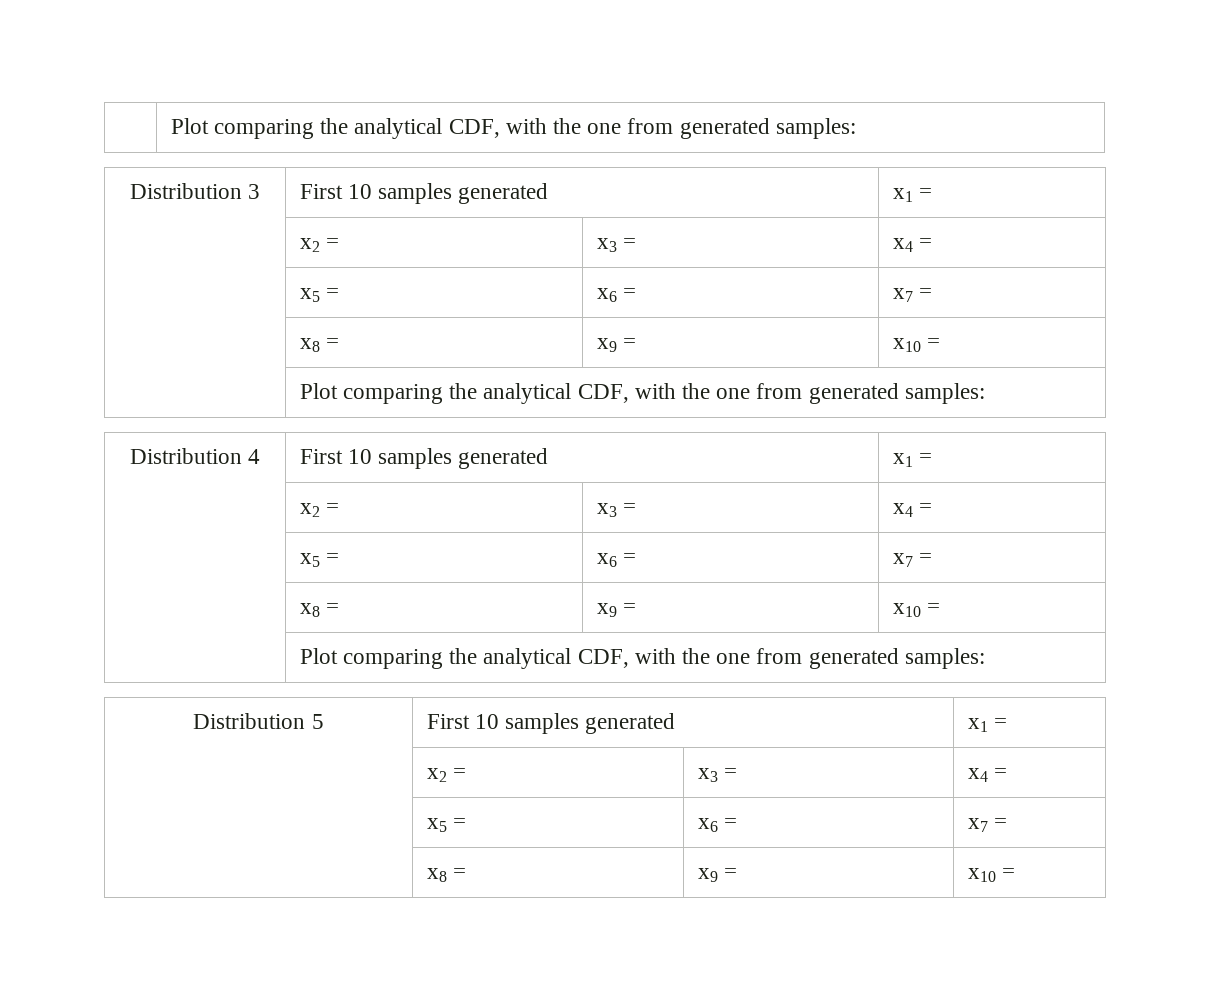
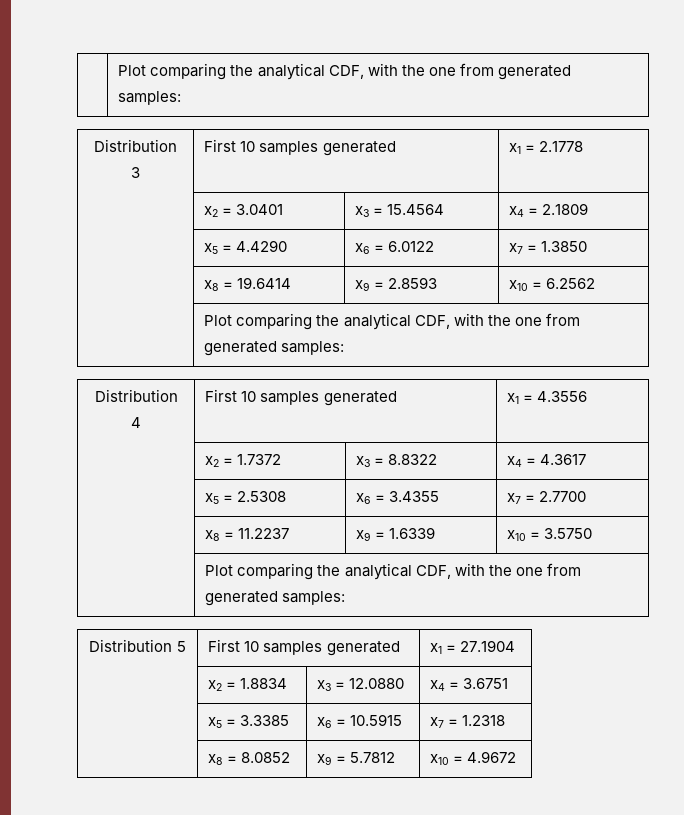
- Distribution 3 | First 10 samples generated | x1 =
- | x2 = | x3 = | x4 =
- | x5 = | x6 = | x7 =
- | x8 = | x9 = | x10 =
+ Distribution 3 | First 10 samples generated | x1 = 2.1778
+ | x2 = 3.0401 | x3 = 15.4564 | x4 = 2.1809
+ | x5 = 4.4290 | x6 = 6.0122 | x7 = 1.3850
+ | x8 = 19.6414 | x9 = 2.8593 | x10 = 6.2562
- Distribution 4 | First 10 samples generated | x1 =
- | x2 = | x3 = | x4 =
- | x5 = | x6 = | x7 =
- | x8 = | x9 = | x10 =
+ Distribution 4 | First 10 samples generated | x1 = 4.3556
+ | x2 = 1.7372 | x3 = 8.8322 | x4 = 4.3617
+ | x5 = 2.5308 | x6 = 3.4355 | x7 = 2.7700
+ | x8 = 11.2237 | x9 = 1.6339 | x10 = 3.5750
- Distribution 5 | First 10 samples generated | x1 =
- | x2 = | x3 = | x4 =
- | x5 = | x6 = | x7 =
- | x8 = | x9 = | x10 =
+ Distribution 5 | First 10 samples generated | x1 = 27.1904
+ | x2 = 1.8834 | x3 = 12.0880 | x4 = 3.6751
+ | x5 = 3.3385 | x6 = 10.5915 | x7 = 1.2318
+ | x8 = 8.0852 | x9 = 5.7812 | x10 = 4.9672

